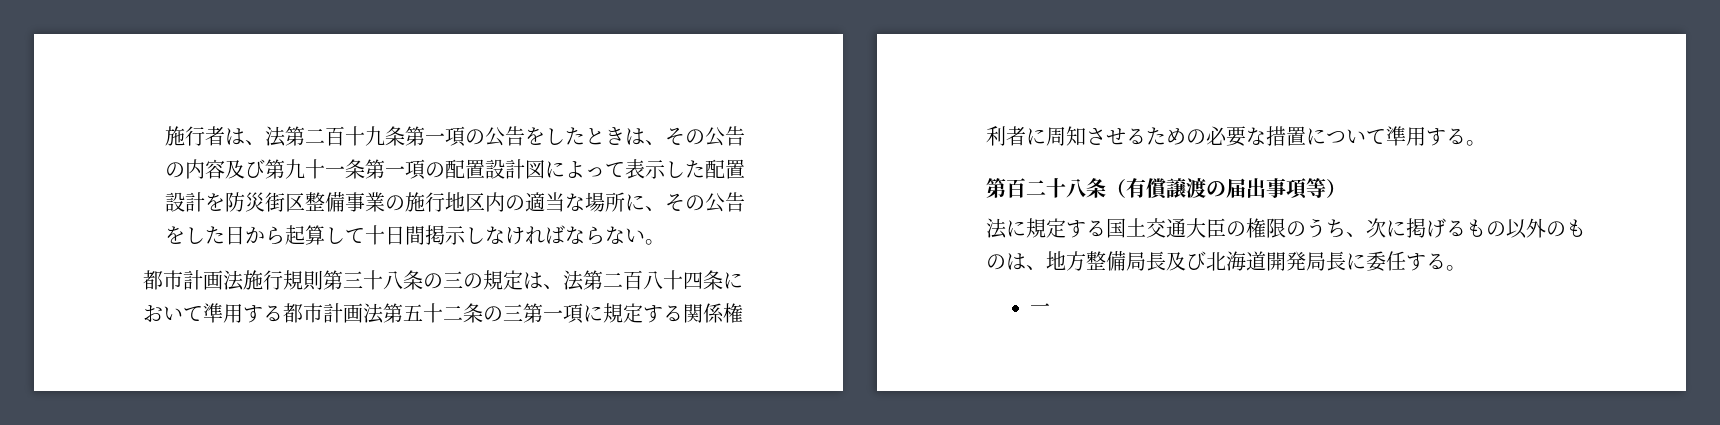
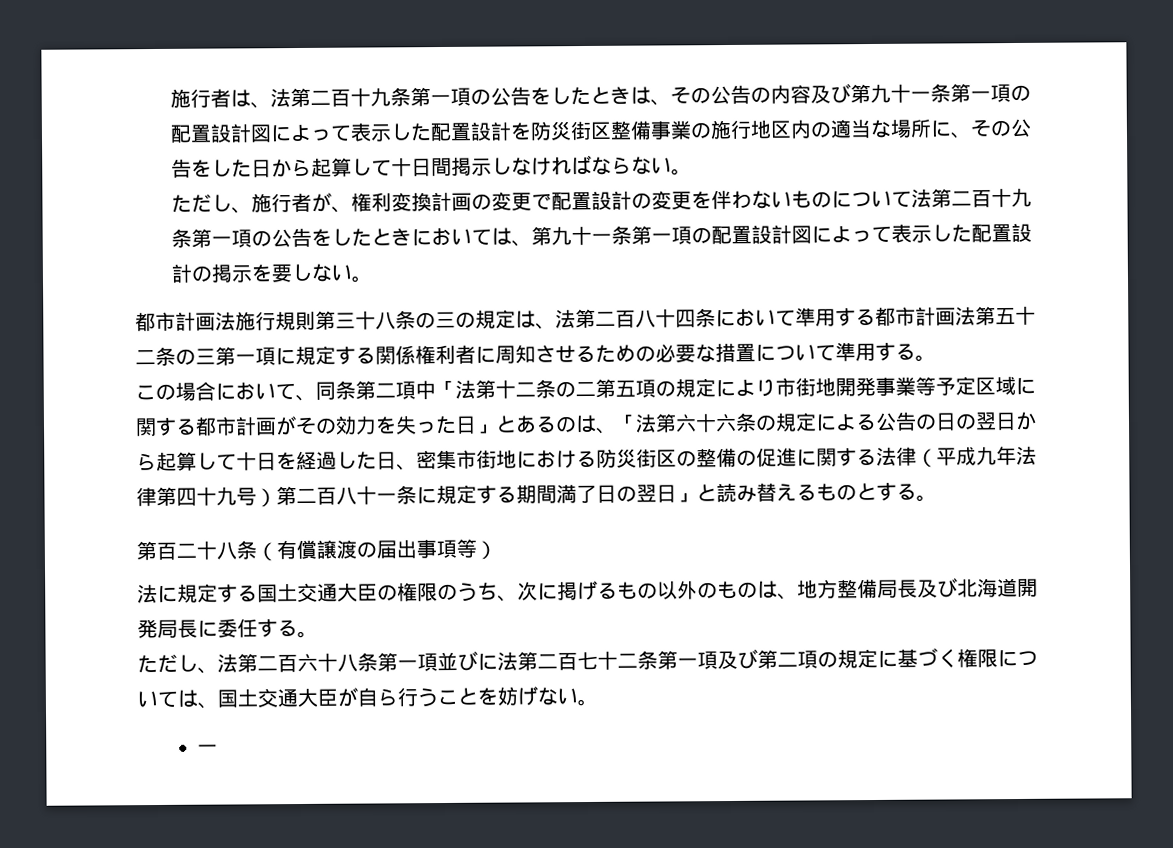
+ ただし、施行者が、権利変換計画の変更で配置設計の変更を伴わないものについて法第二百十九条第一項の公告をしたときにおいては、第九十一条第一項の配置設計図によって表示した配置設計の掲示を要しない。
+ この場合において、同条第二項中「法第十二条の二第五項の規定により市街地開発事業等予定区域に関する都市計画がその効力を失った日」とあるのは、「法第六十六条の規定による公告の日の翌日から起算して十日を経過した日、密集市街地における防災街区の整備の促進に関する法律（平成九年法律第四十九号）第二百八十一条に規定する期間満了日の翌日」と読み替えるものとする。
+ ただし、法第二百六十八条第一項並びに法第二百七十二条第一項及び第二項の規定に基づく権限については、国土交通大臣が自ら行うことを妨げない。

